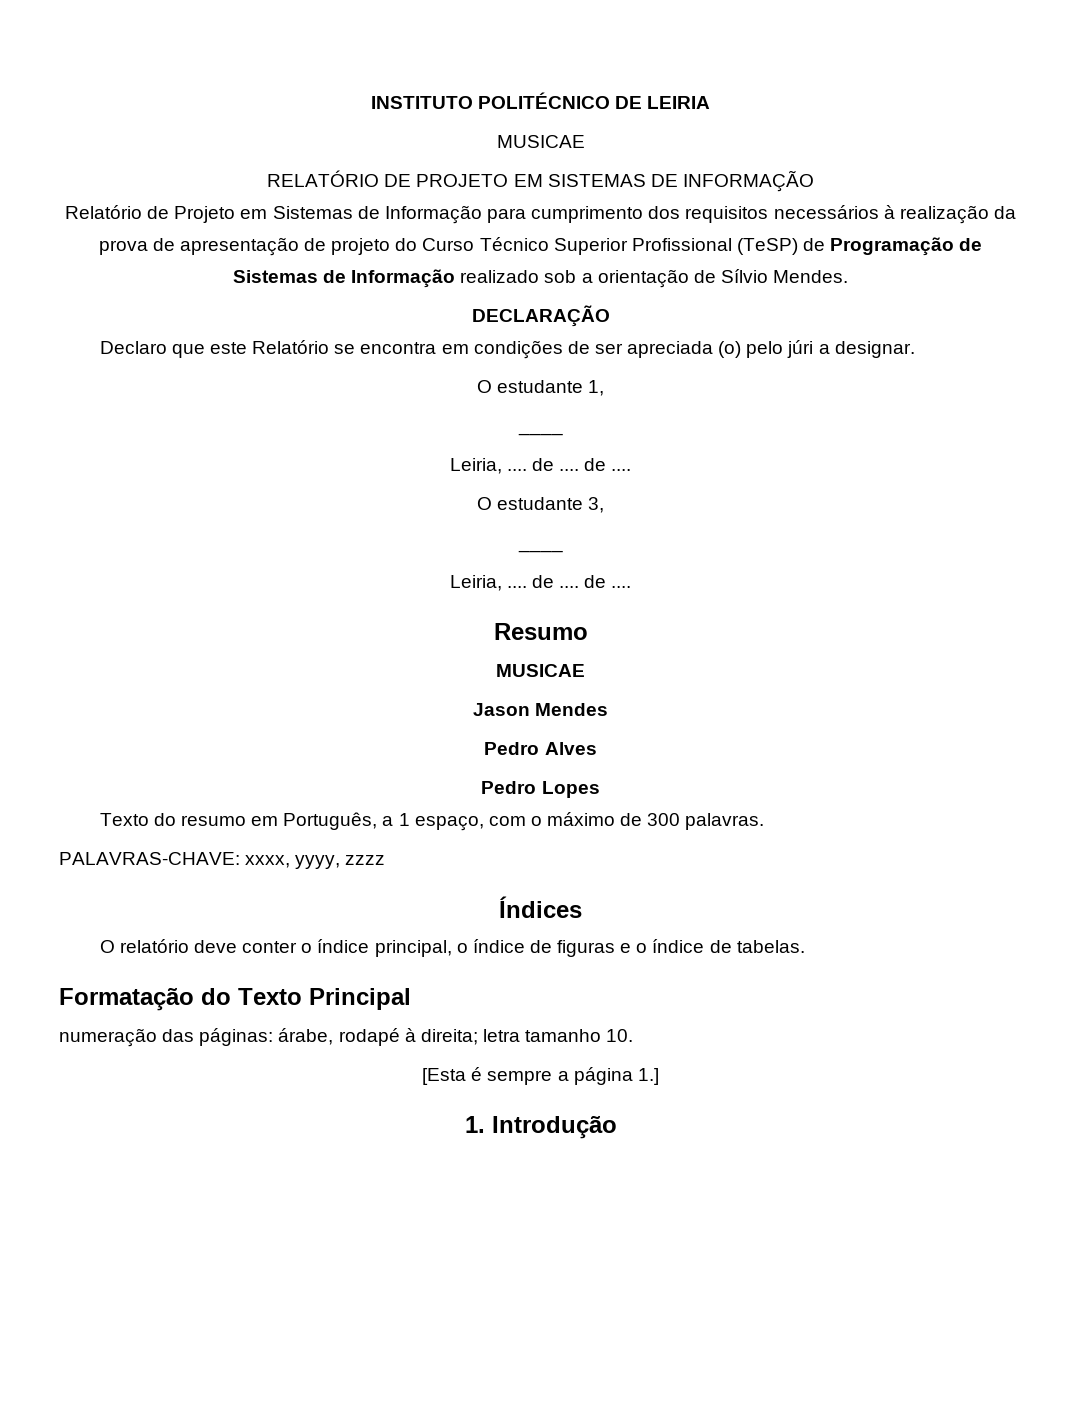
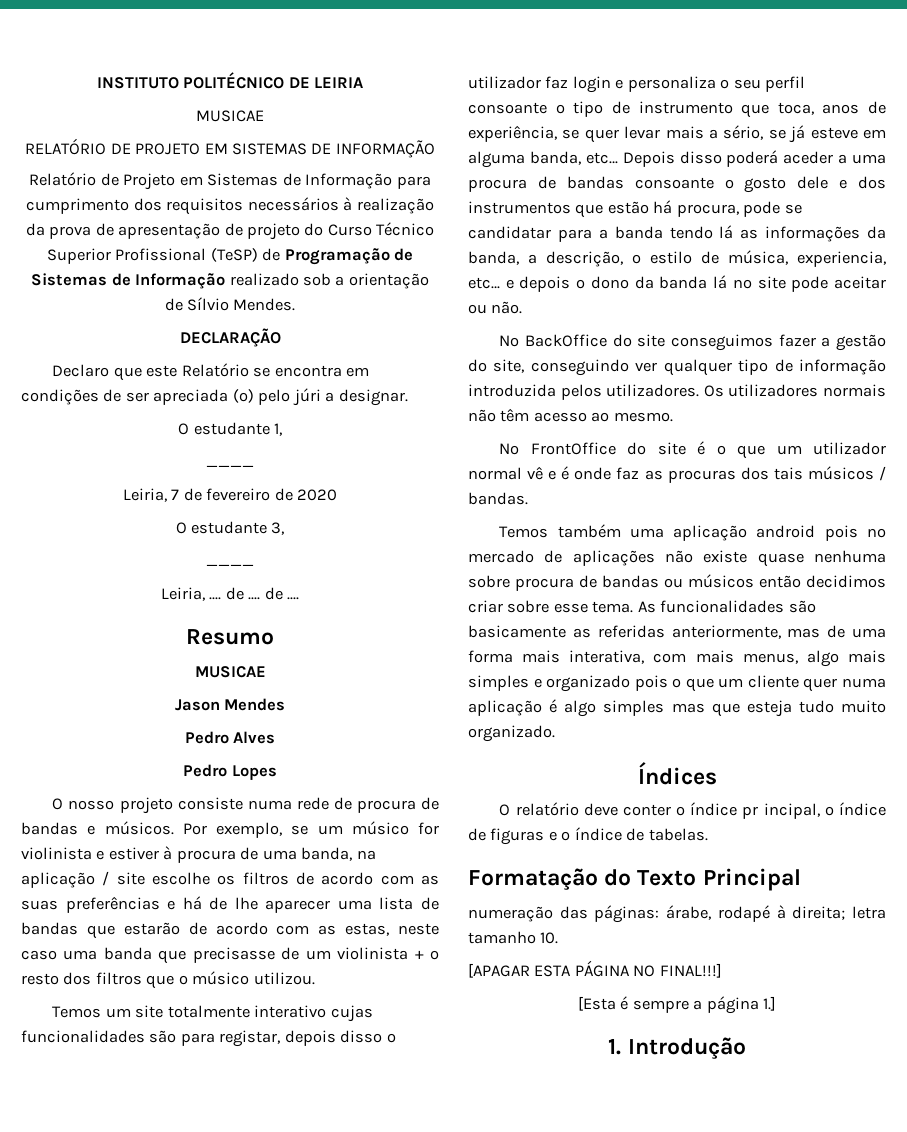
  O estudante 1,
  ____
- Leiria, .... de .... de ....
+ Leiria, 7 de fevereiro de 2020
- Texto do resumo em Português, a 1 espaço, com o máximo de 300 palavras.
- PALAVRAS-CHAVE: xxxx, yyyy, zzzz
+ O nosso projeto consiste numa rede de procura de bandas e músicos. Por exemplo, se um músico for violinista e estiver à procura de uma banda, na aplicação / site escolhe os filtros de acordo com as suas preferências e há de lhe aparecer uma lista de bandas que estarão de acordo com as estas, neste caso uma banda que precisasse de um violinista + o resto dos filtros que o músico utilizou.
+ Temos um site totalmente interativo cujas funcionalidades são para registar, depois disso o utilizador faz login e personaliza o seu perfil consoante o tipo de instrumento que toca, anos de experiência, se quer levar mais a sério, se já esteve em alguma banda, etc… Depois disso poderá aceder a uma procura de bandas consoante o gosto dele e dos instrumentos que estão há procura, pode se candidatar para a banda tendo lá as informações da banda, a descrição, o estilo de música, experiencia, etc… e depois o dono da banda lá no site pode aceitar ou não.
+ No BackOffice do site conseguimos fazer a gestão do site, conseguindo ver qualquer tipo de informação introduzida pelos utilizadores. Os utilizadores normais não têm acesso ao mesmo.
+ No FrontOffice do site é o que um utilizador normal vê e é onde faz as procuras dos tais músicos / bandas.
+ Temos também uma aplicação android pois no mercado de aplicações não existe quase nenhuma sobre procura de bandas ou músicos então decidimos criar sobre esse tema. As funcionalidades são basicamente as referidas anteriormente, mas de uma forma mais interativa, com mais menus, algo mais simples e organizado pois o que um cliente quer numa aplicação é algo simples mas que esteja tudo muito organizado.
- O relatório deve conter o índice principal, o índice de figuras e o índice de tabelas.
+ O relatório deve conter o índice pr incipal, o índice de figuras e o índice de tabelas.
+ [APAGAR ESTA PÁGINA NO FINAL!!!]

